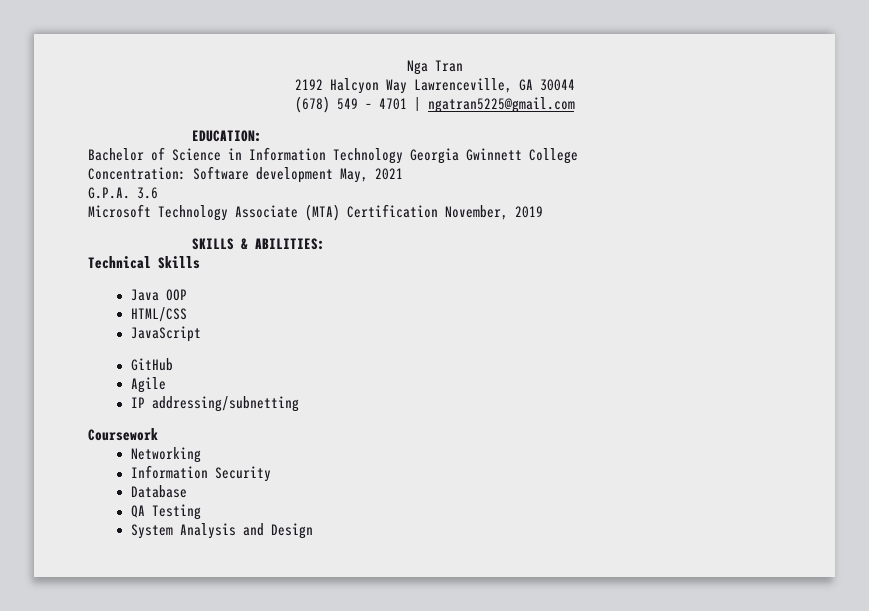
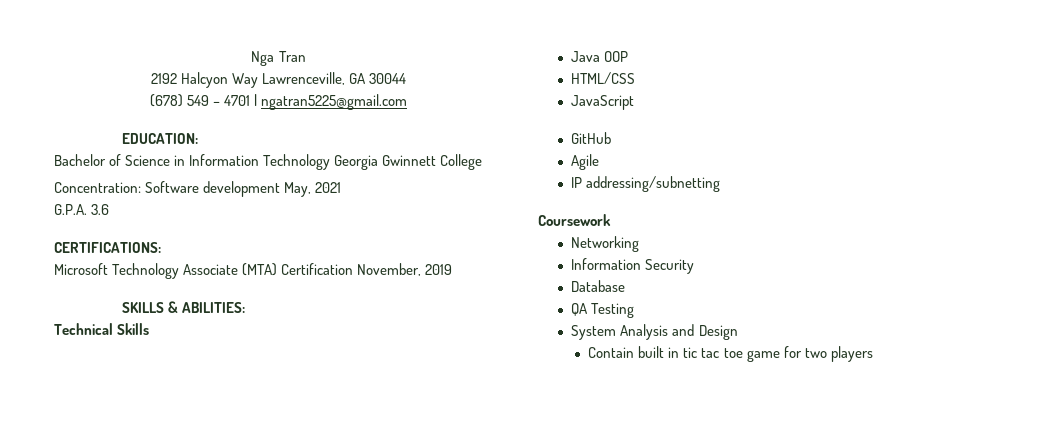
+ CERTIFICATIONS:
+ Contain built in tic tac toe game for two players

